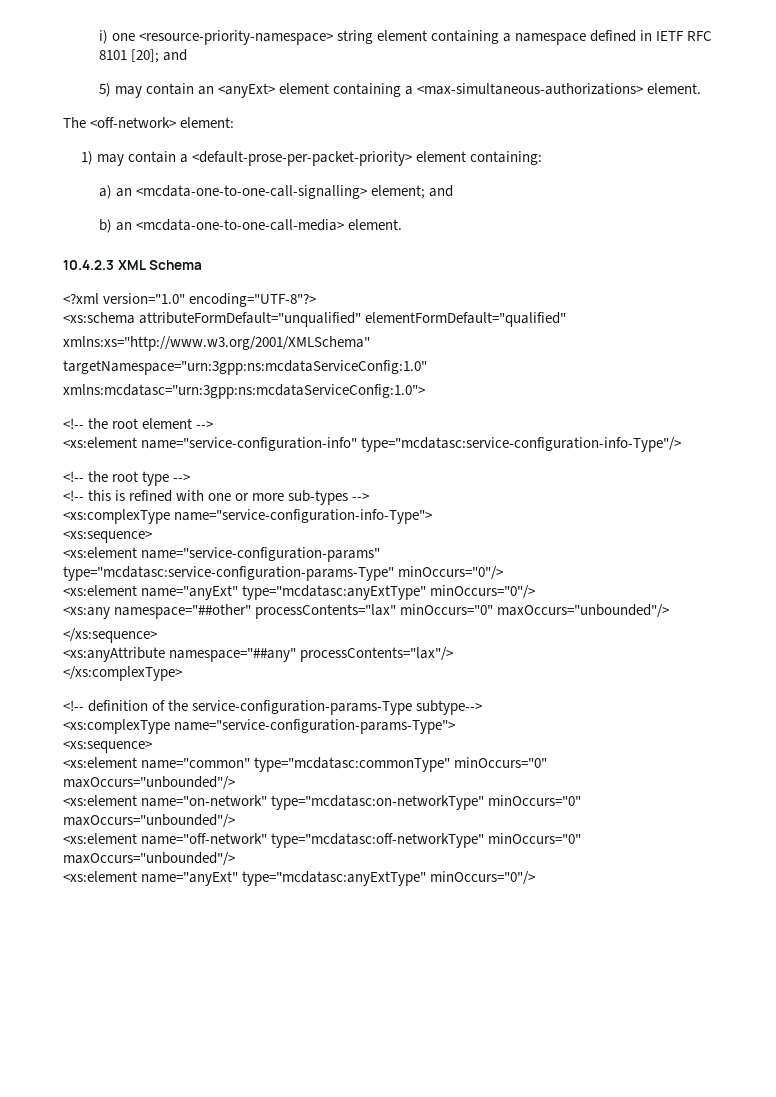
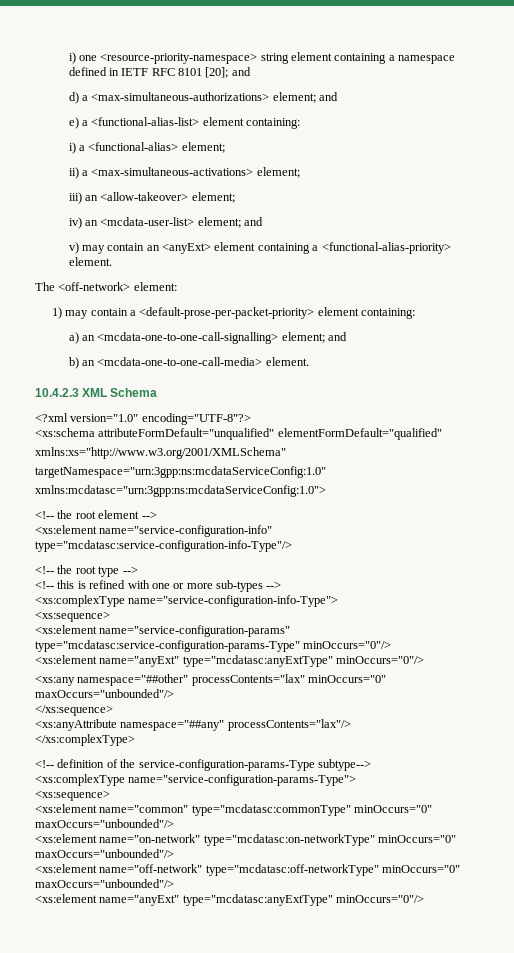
- 5) may contain an <anyExt> element containing a <max-simultaneous-authorizations> element.
+ d) a <max-simultaneous-authorizations> element; and
+ e) a <functional-alias-list> element containing:
+ i) a <functional-alias> element;
+ ii) a <max-simultaneous-activations> element;
+ iii) an <allow-takeover> element;
+ iv) an <mcdata-user-list> element; and
+ v) may contain an <anyExt> element containing a <functional-alias-priority> element.

